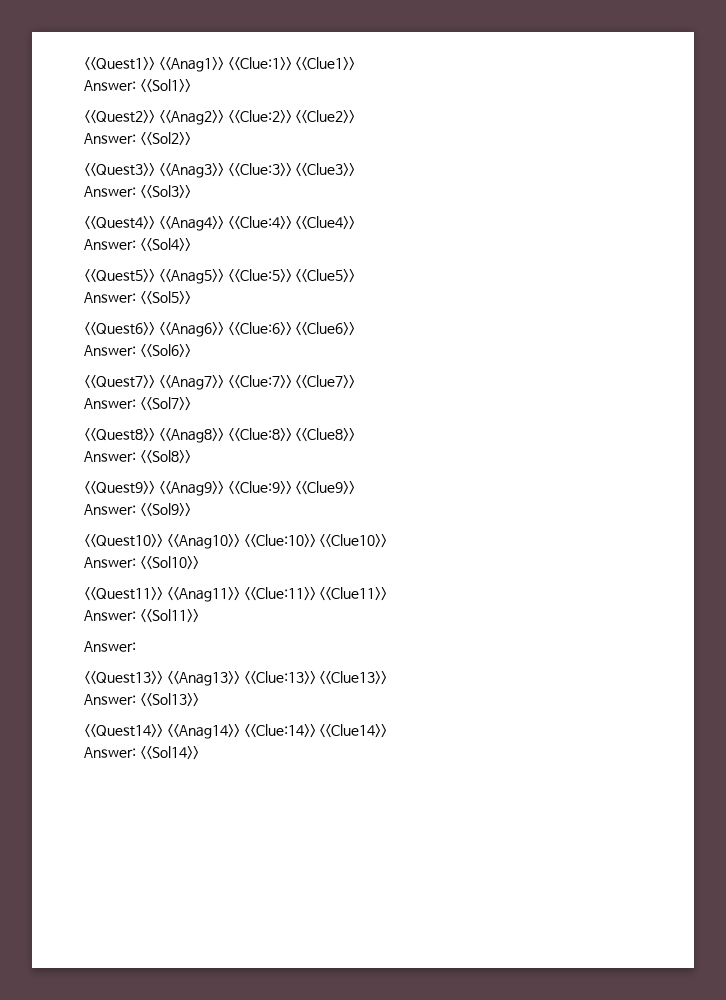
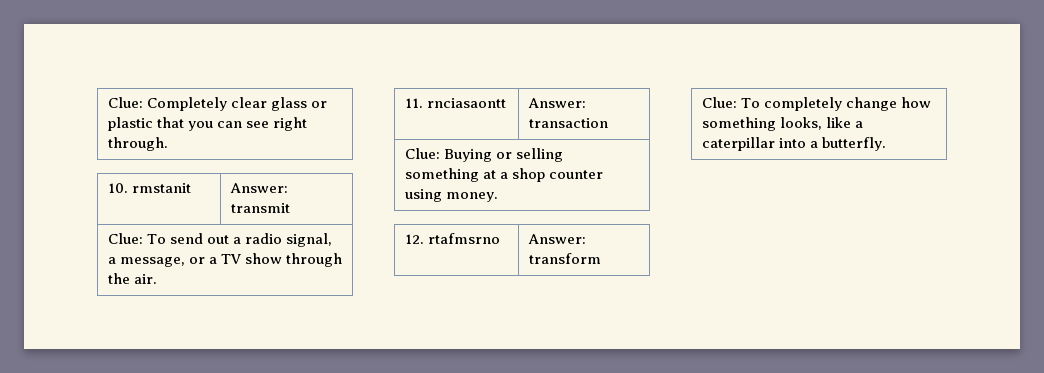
- <<Quest1>> <<Anag1>> <<Clue:1>> <<Clue1>>
- Answer: <<Sol1>>
- <<Quest2>> <<Anag2>> <<Clue:2>> <<Clue2>>
- Answer: <<Sol2>>
- <<Quest3>> <<Anag3>> <<Clue:3>> <<Clue3>>
- Answer: <<Sol3>>
- <<Quest4>> <<Anag4>> <<Clue:4>> <<Clue4>>
- Answer: <<Sol4>>
- <<Quest5>> <<Anag5>> <<Clue:5>> <<Clue5>>
- Answer: <<Sol5>>
- <<Quest6>> <<Anag6>> <<Clue:6>> <<Clue6>>
- Answer: <<Sol6>>
- <<Quest7>> <<Anag7>> <<Clue:7>> <<Clue7>>
- Answer: <<Sol7>>
- <<Quest8>> <<Anag8>> <<Clue:8>> <<Clue8>>
- Answer: <<Sol8>>
- <<Quest9>> <<Anag9>> <<Clue:9>> <<Clue9>>
- Answer: <<Sol9>>
- <<Quest10>> <<Anag10>> <<Clue:10>> <<Clue10>>
- Answer: <<Sol10>>
- <<Quest11>> <<Anag11>> <<Clue:11>> <<Clue11>>
- Answer: <<Sol11>>
- Answer:
- <<Quest13>> <<Anag13>> <<Clue:13>> <<Clue13>>
- Answer: <<Sol13>>
- <<Quest14>> <<Anag14>> <<Clue:14>> <<Clue14>>
- Answer: <<Sol14>>
+ Clue: Completely clear glass or plastic that you can see right through.
+ 10. rmstanit | Answer: transmit
+ Clue: To send out a radio signal, a message, or a TV show through the air.
+ 11. rnciasaontt | Answer: transaction
+ Clue: Buying or selling something at a shop counter using money.
+ 12. rtafmsrno | Answer: transform
+ Clue: To completely change how something looks, like a caterpillar into a butterfly.

